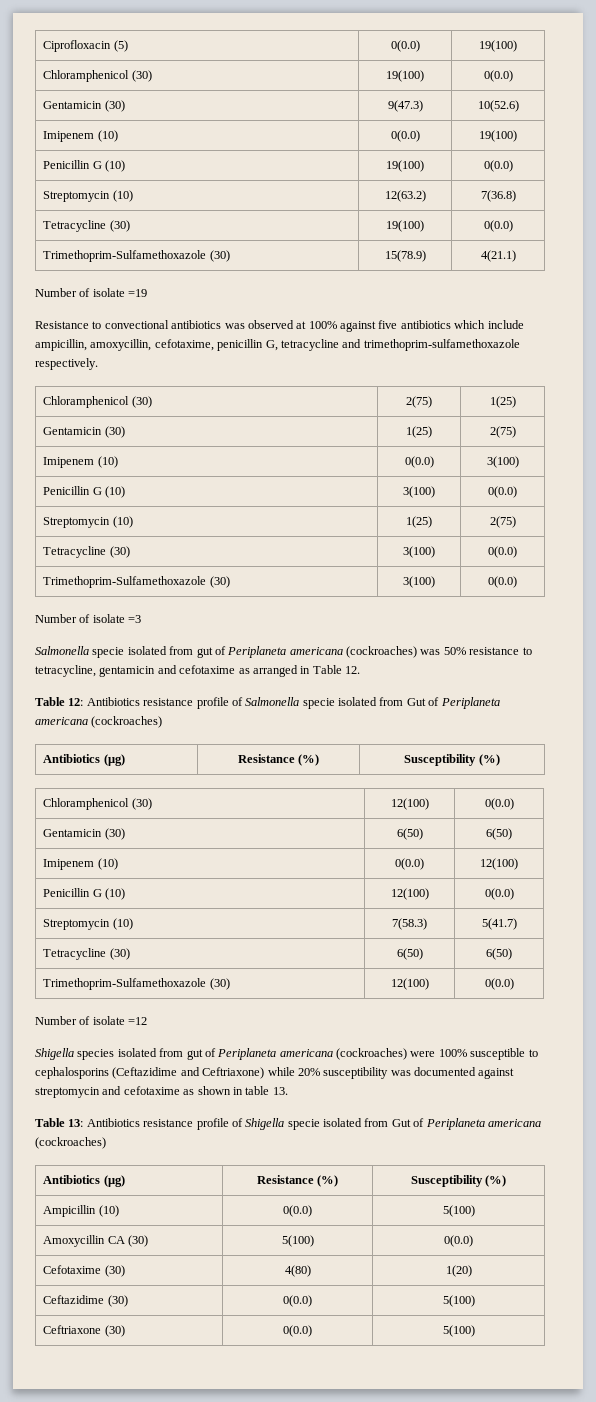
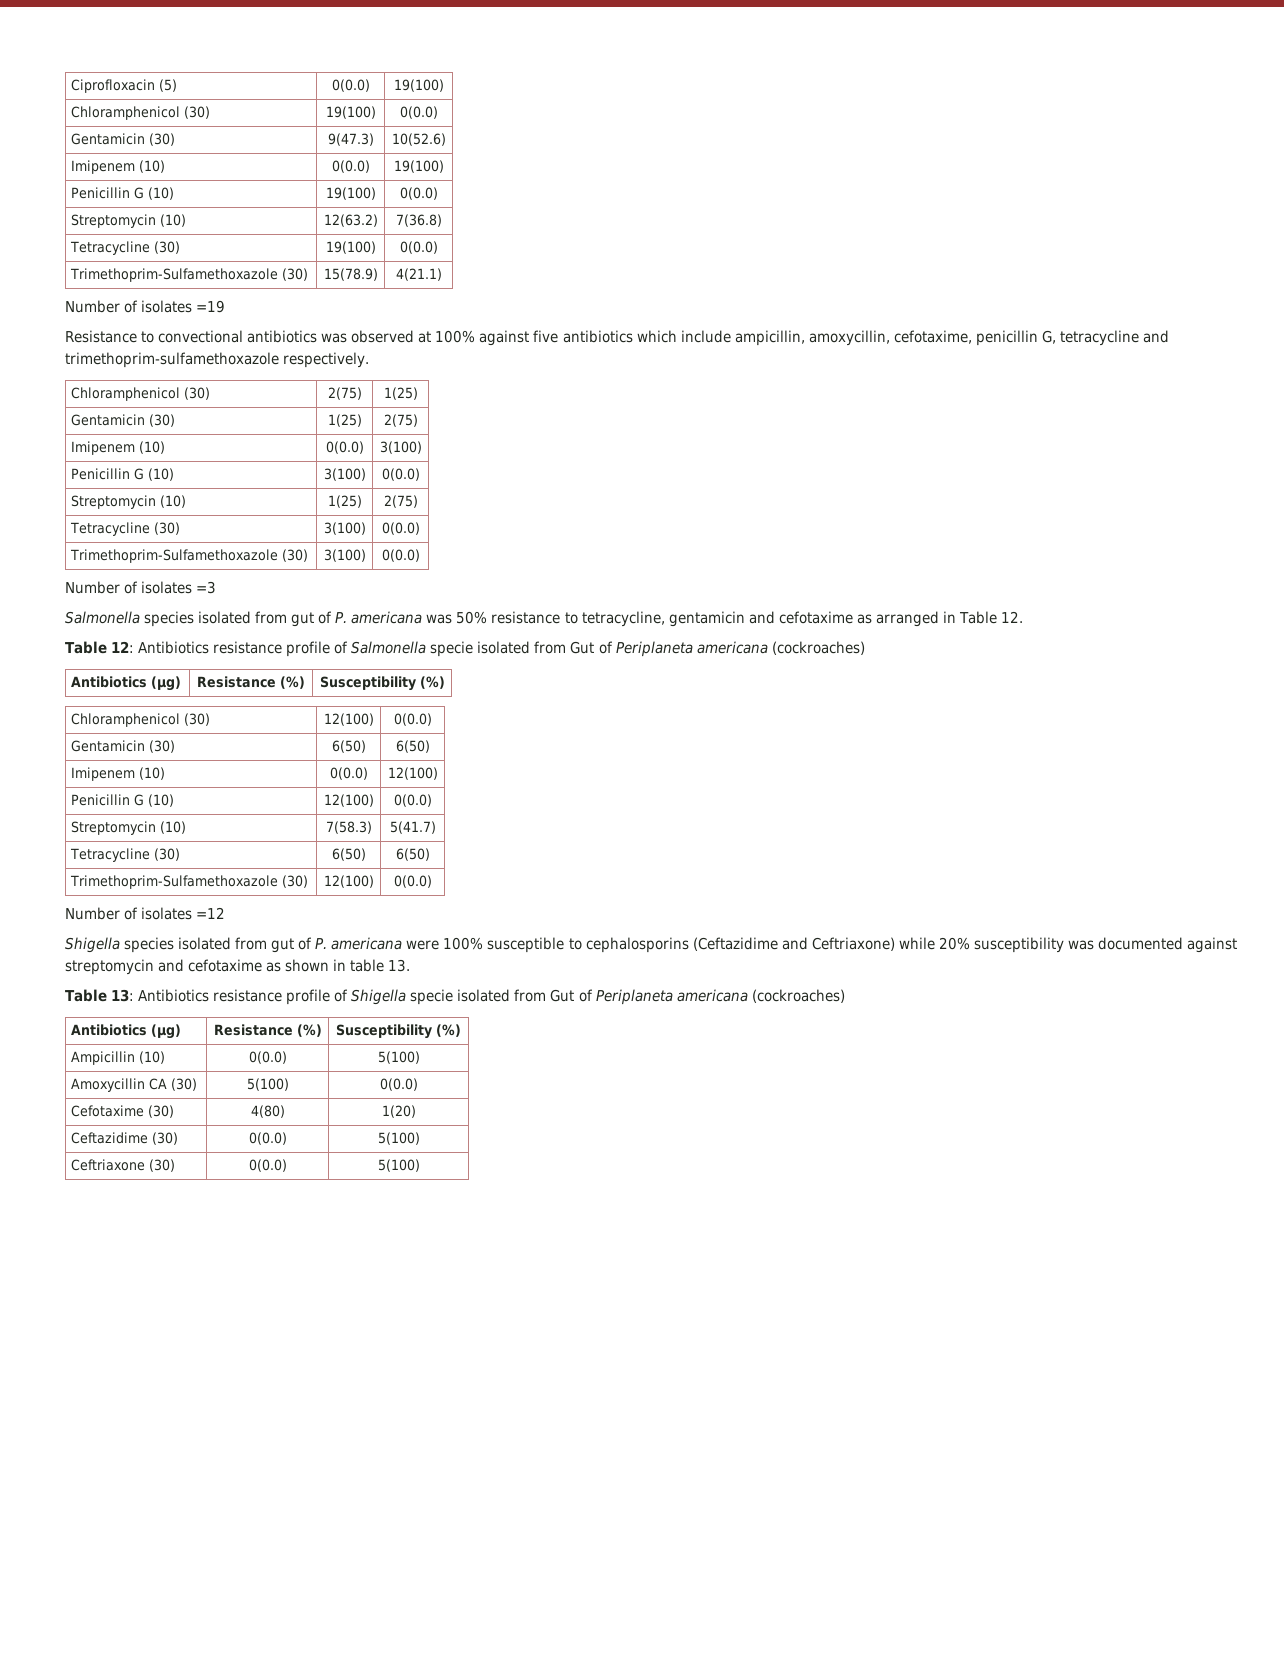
- Number of isolate =19
+ Number of isolates =19
- Number of isolate =3
+ Number of isolates =3
- Salmonella specie isolated from gut of Periplaneta americana (cockroaches) was 50% resistance to tetracycline, gentamicin and cefotaxime as arranged in Table 12.
+ Salmonella species isolated from gut of P. americana was 50% resistance to tetracycline, gentamicin and cefotaxime as arranged in Table 12.
- Number of isolate =12
+ Number of isolates =12
- Shigella species isolated from gut of Periplaneta americana (cockroaches) were 100% susceptible to cephalosporins (Ceftazidime and Ceftriaxone) while 20% susceptibility was documented against streptomycin and cefotaxime as shown in table 13.
+ Shigella species isolated from gut of P. americana were 100% susceptible to cephalosporins (Ceftazidime and Ceftriaxone) while 20% susceptibility was documented against streptomycin and cefotaxime as shown in table 13.

